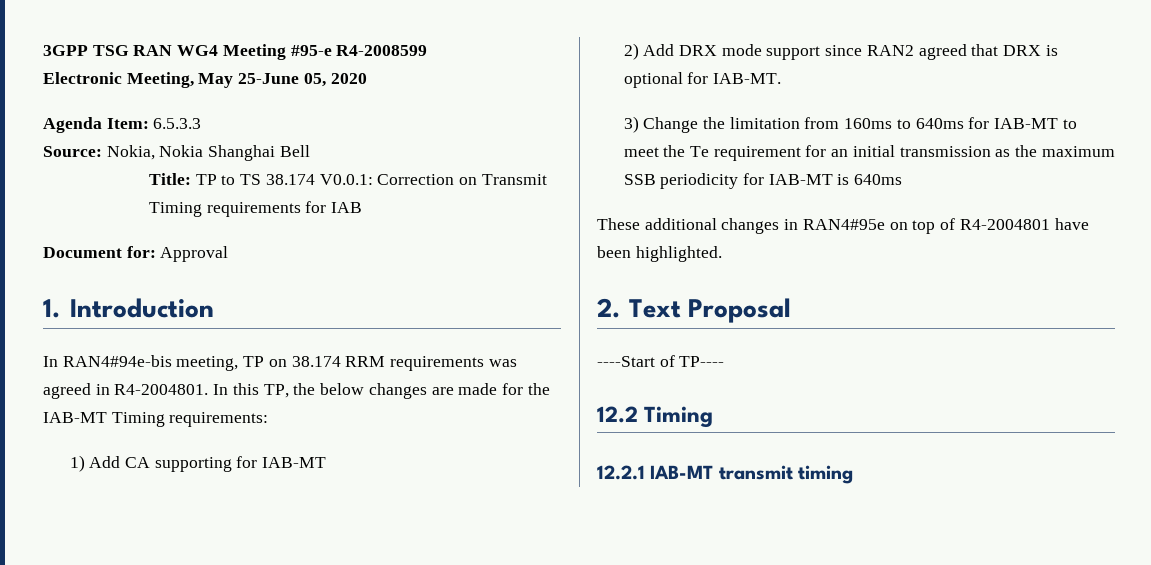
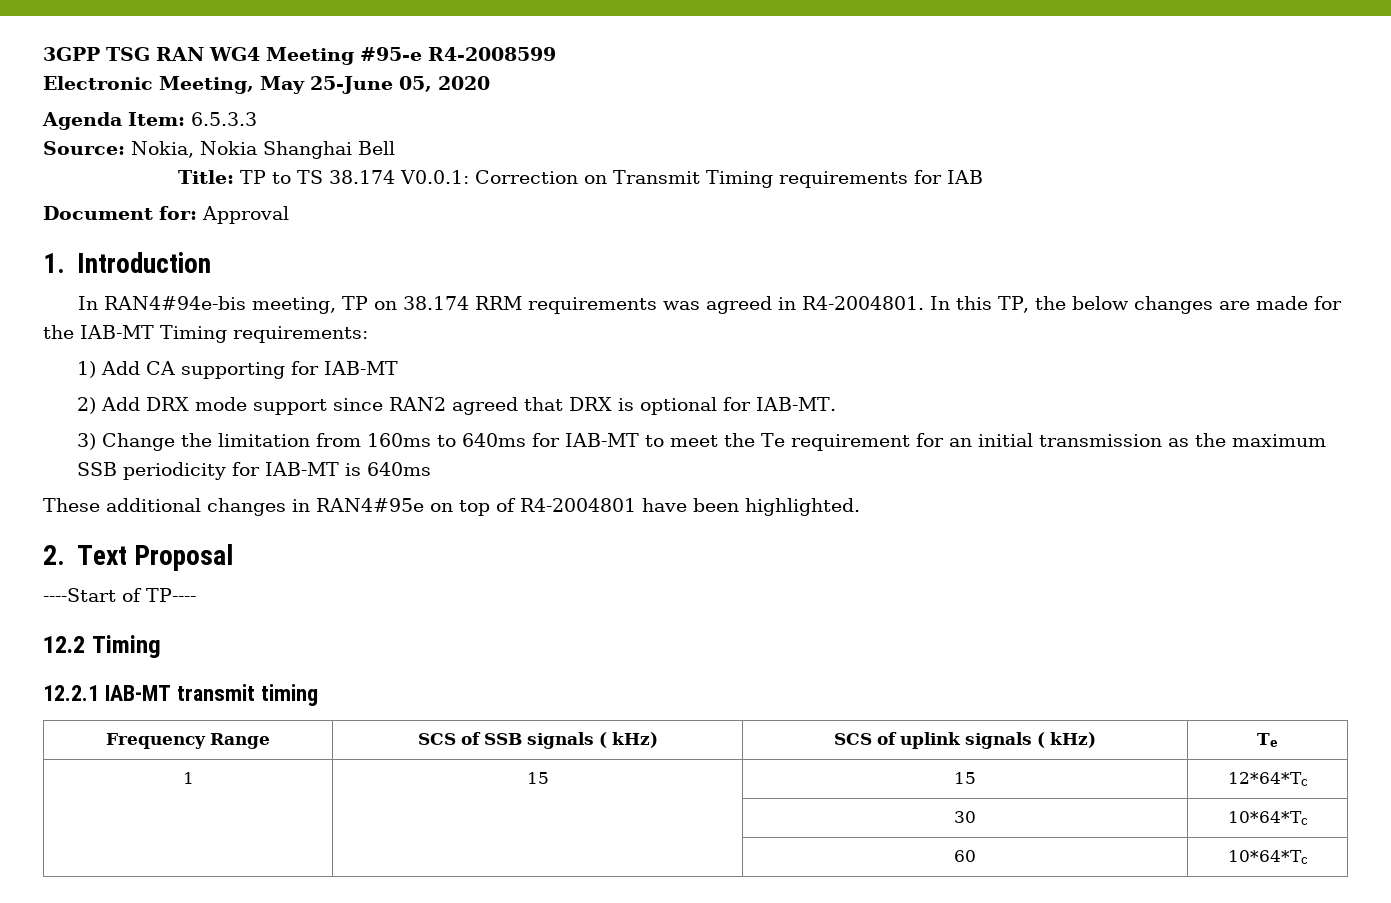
+ Frequency Range | SCS of SSB signals ( kHz) | SCS of uplink signals ( kHz) | Te
+ 1 | 15 | 15 | 12*64*Tc
+ | | 30 | 10*64*Tc
+ | | 60 | 10*64*Tc

